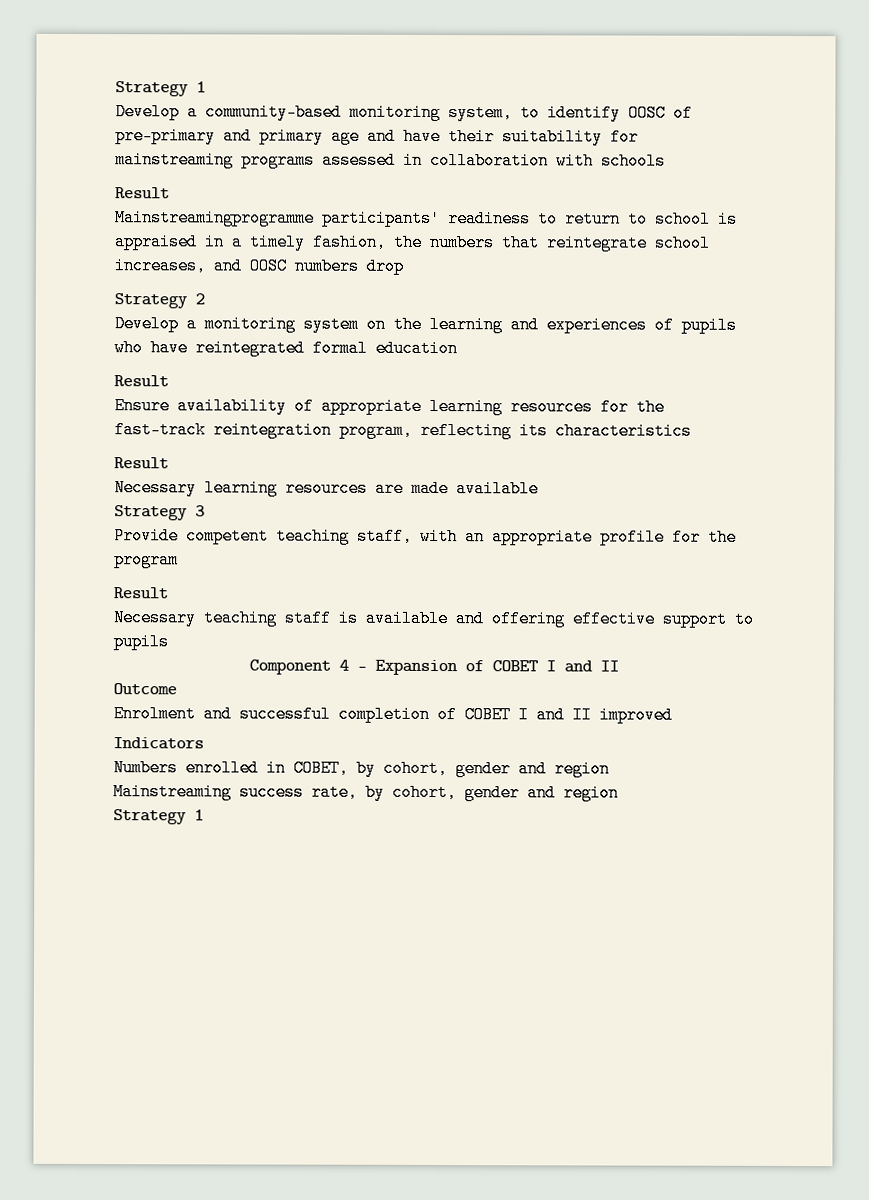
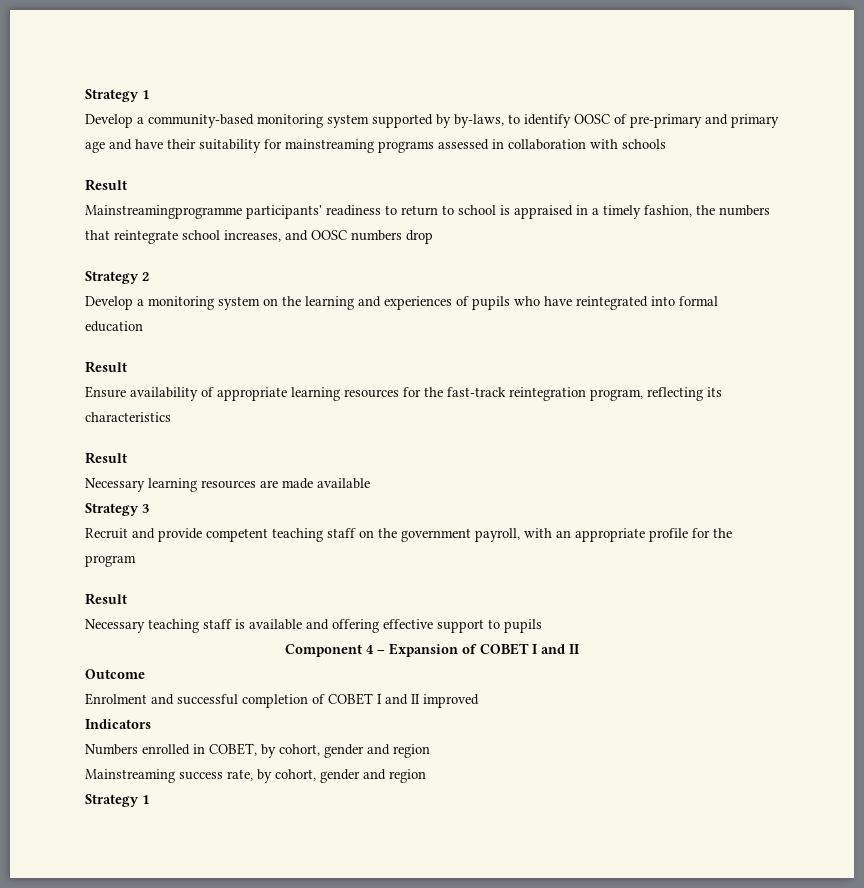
- Develop a community-based monitoring system, to identify OOSC of pre-primary and primary age and have their suitability for mainstreaming programs assessed in collaboration with schools
+ Develop a community-based monitoring system supported by by-laws, to identify OOSC of pre-primary and primary age and have their suitability for mainstreaming programs assessed in collaboration with schools
- Develop a monitoring system on the learning and experiences of pupils who have reintegrated formal education
+ Develop a monitoring system on the learning and experiences of pupils who have reintegrated into formal education
- Provide competent teaching staff, with an appropriate profile for the program
+ Recruit and provide competent teaching staff on the government payroll, with an appropriate profile for the program

